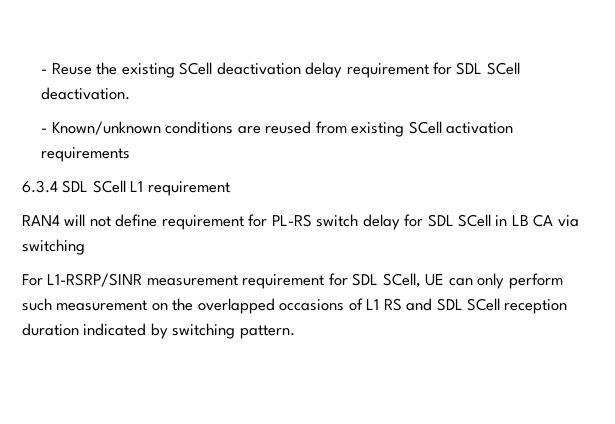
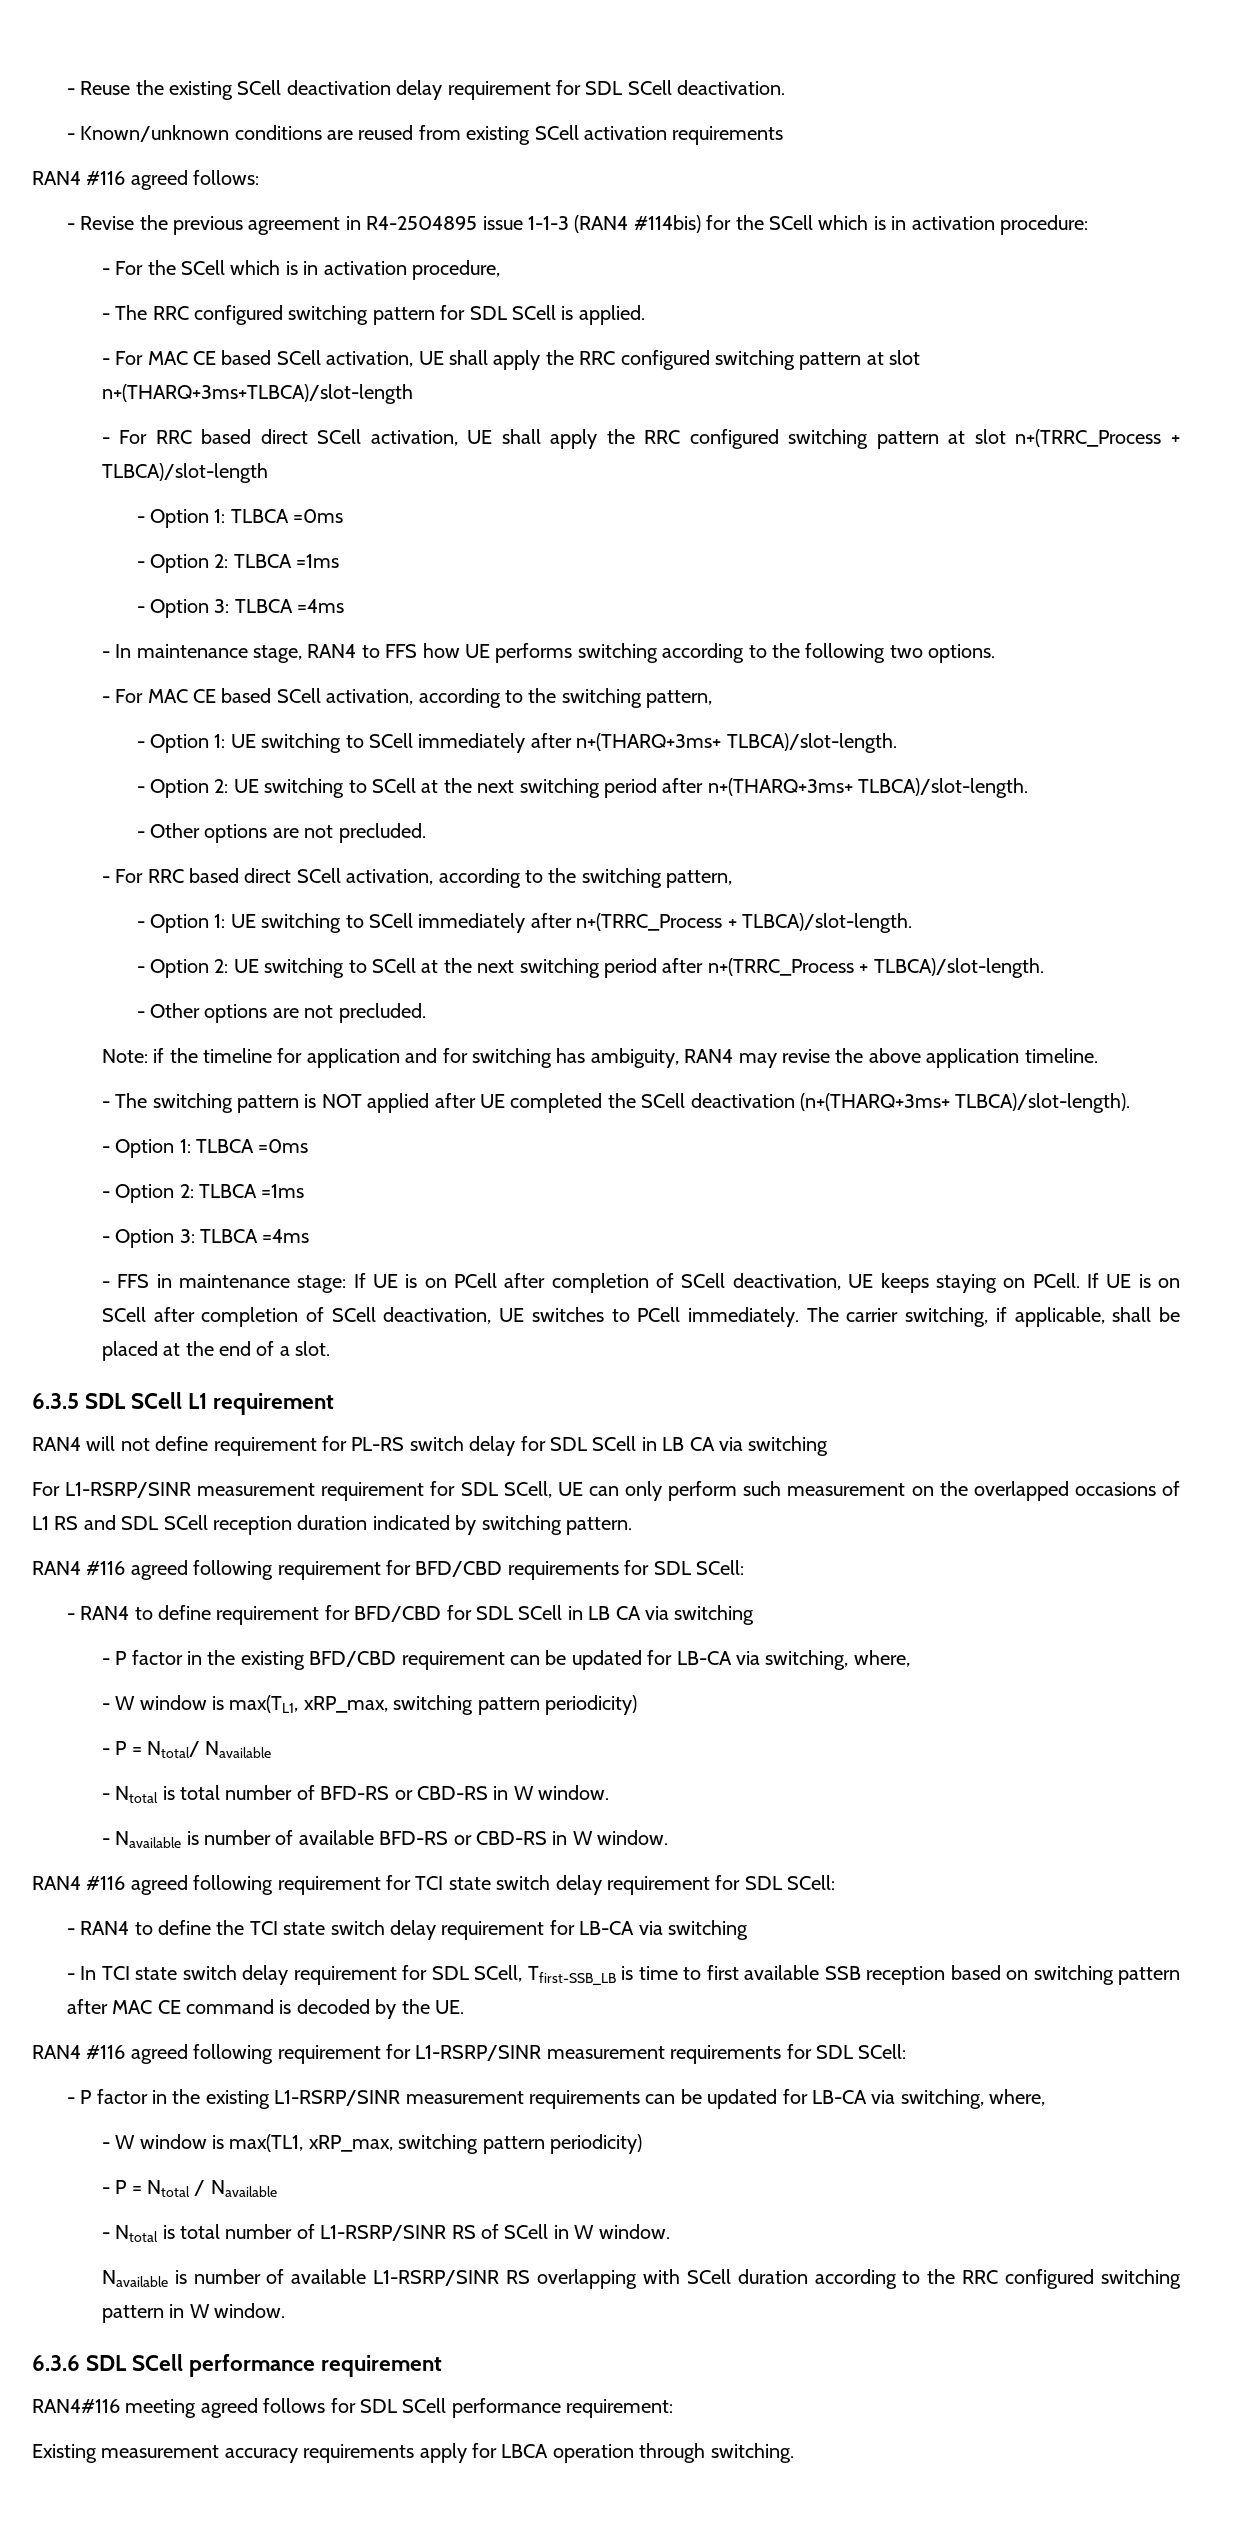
- 6.3.4 SDL SCell L1 requirement
+ RAN4 #116 agreed follows:
+ - Revise the previous agreement in R4-2504895 issue 1-1-3 (RAN4 #114bis) for the SCell which is in activation procedure:
+ - For the SCell which is in activation procedure,
+ - The RRC configured switching pattern for SDL SCell is applied.
+ - For MAC CE based SCell activation, UE shall apply the RRC configured switching pattern at slot n+(THARQ+3ms+TLBCA)/slot-length
+ - For RRC based direct SCell activation, UE shall apply the RRC configured switching pattern at slot n+(TRRC_Process + TLBCA)/slot-length
+ - Option 1: TLBCA =0ms
+ - Option 2: TLBCA =1ms
+ - Option 3: TLBCA =4ms
+ - In maintenance stage, RAN4 to FFS how UE performs switching according to the following two options.
+ - For MAC CE based SCell activation, according to the switching pattern,
+ - Option 1: UE switching to SCell immediately after n+(THARQ+3ms+ TLBCA)/slot-length.
+ - Option 2: UE switching to SCell at the next switching period after n+(THARQ+3ms+ TLBCA)/slot-length.
+ - Other options are not precluded.
+ - For RRC based direct SCell activation, according to the switching pattern,
+ - Option 1: UE switching to SCell immediately after n+(TRRC_Process + TLBCA)/slot-length.
+ - Option 2: UE switching to SCell at the next switching period after n+(TRRC_Process + TLBCA)/slot-length.
+ - Other options are not precluded.
+ Note: if the timeline for application and for switching has ambiguity, RAN4 may revise the above application timeline.
+ - The switching pattern is NOT applied after UE completed the SCell deactivation (n+(THARQ+3ms+ TLBCA)/slot-length).
+ - Option 1: TLBCA =0ms
+ - Option 2: TLBCA =1ms
+ - Option 3: TLBCA =4ms
+ - FFS in maintenance stage: If UE is on PCell after completion of SCell deactivation, UE keeps staying on PCell. If UE is on SCell after completion of SCell deactivation, UE switches to PCell immediately. The carrier switching, if applicable, shall be placed at the end of a slot.
+ 6.3.5 SDL SCell L1 requirement
+ RAN4 #116 agreed following requirement for BFD/CBD requirements for SDL SCell:
+ - RAN4 to define requirement for BFD/CBD for SDL SCell in LB CA via switching
+ - P factor in the existing BFD/CBD requirement can be updated for LB-CA via switching, where,
+ - W window is max(TL1, xRP_max, switching pattern periodicity)
+ - P = Ntotal/ Navailable
+ - Ntotal is total number of BFD-RS or CBD-RS in W window.
+ - Navailable is number of available BFD-RS or CBD-RS in W window.
+ RAN4 #116 agreed following requirement for TCI state switch delay requirement for SDL SCell:
+ - RAN4 to define the TCI state switch delay requirement for LB-CA via switching
+ - In TCI state switch delay requirement for SDL SCell, Tfirst-SSB_LB is time to first available SSB reception based on switching pattern after MAC CE command is decoded by the UE.
+ RAN4 #116 agreed following requirement for L1-RSRP/SINR measurement requirements for SDL SCell:
+ - P factor in the existing L1-RSRP/SINR measurement requirements can be updated for LB-CA via switching, where,
+ - W window is max(TL1, xRP_max, switching pattern periodicity)
+ - P = Ntotal / Navailable
+ - Ntotal is total number of L1-RSRP/SINR RS of SCell in W window.
+ Navailable is number of available L1-RSRP/SINR RS overlapping with SCell duration according to the RRC configured switching pattern in W window.
+ 6.3.6 SDL SCell performance requirement
+ RAN4#116 meeting agreed follows for SDL SCell performance requirement:
+ Existing measurement accuracy requirements apply for LBCA operation through switching.

